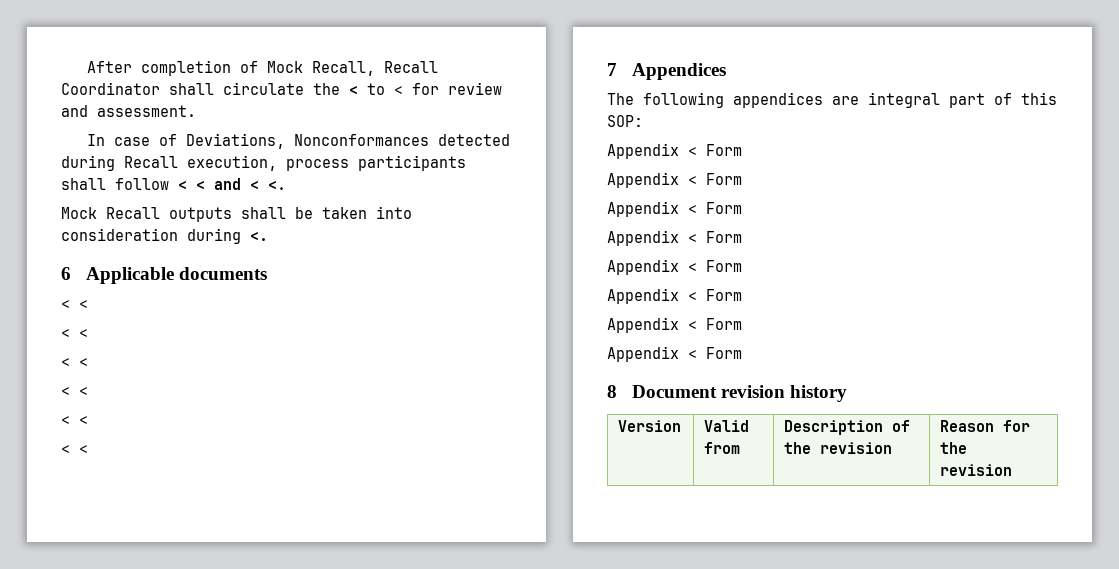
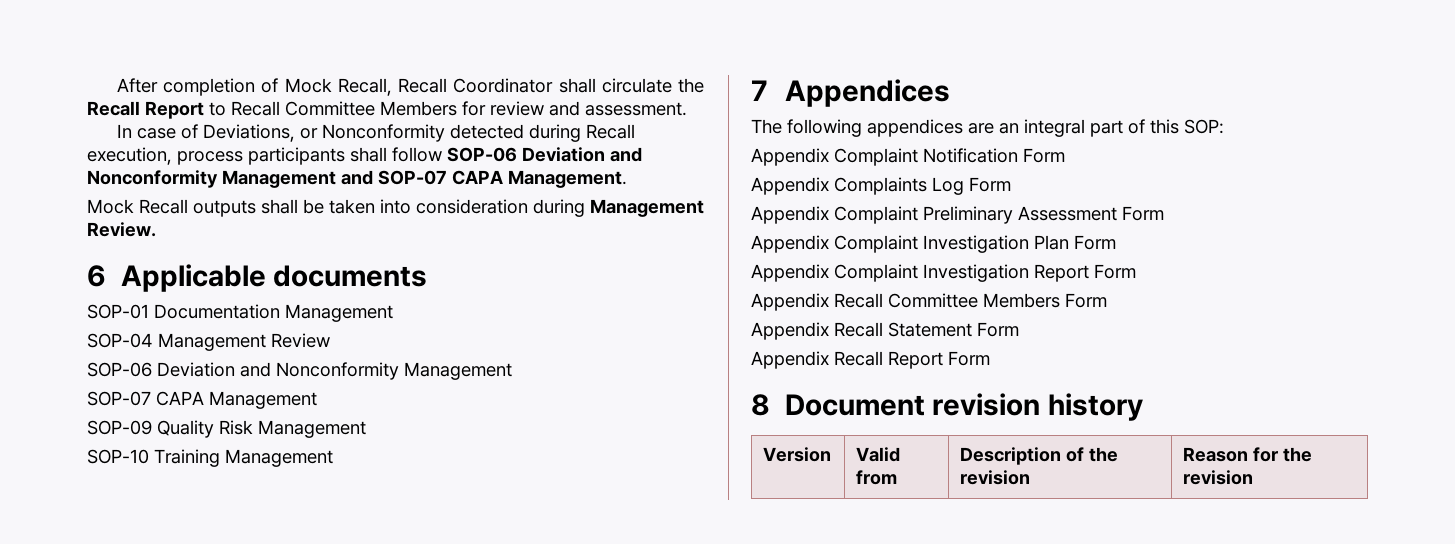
- After completion of Mock Recall, Recall Coordinator shall circulate the < to < for review and assessment.
+ After completion of Mock Recall, Recall Coordinator shall circulate the Recall Report to Recall Committee Members for review and assessment.
- In case of Deviations, Nonconformances detected during Recall execution, process participants shall follow < < and < <.
+ In case of Deviations, or Nonconformity detected during Recall execution, process participants shall follow SOP-06 Deviation and Nonconformity Management and SOP-07 CAPA Management.
- Mock Recall outputs shall be taken into consideration during <.
+ Mock Recall outputs shall be taken into consideration during Management Review.
  6 Applicable documents
- < <
- < <
- < <
- < <
- < <
- < <
+ SOP-01 Documentation Management
+ SOP-04 Management Review
+ SOP-06 Deviation and Nonconformity Management
+ SOP-07 CAPA Management
+ SOP-09 Quality Risk Management
+ SOP-10 Training Management
- The following appendices are integral part of this SOP:
- Appendix < Form
- Appendix < Form
- Appendix < Form
- Appendix < Form
- Appendix < Form
- Appendix < Form
- Appendix < Form
- Appendix < Form
+ The following appendices are an integral part of this SOP:
+ Appendix Complaint Notification Form
+ Appendix Complaints Log Form
+ Appendix Complaint Preliminary Assessment Form
+ Appendix Complaint Investigation Plan Form
+ Appendix Complaint Investigation Report Form
+ Appendix Recall Committee Members Form
+ Appendix Recall Statement Form
+ Appendix Recall Report Form

